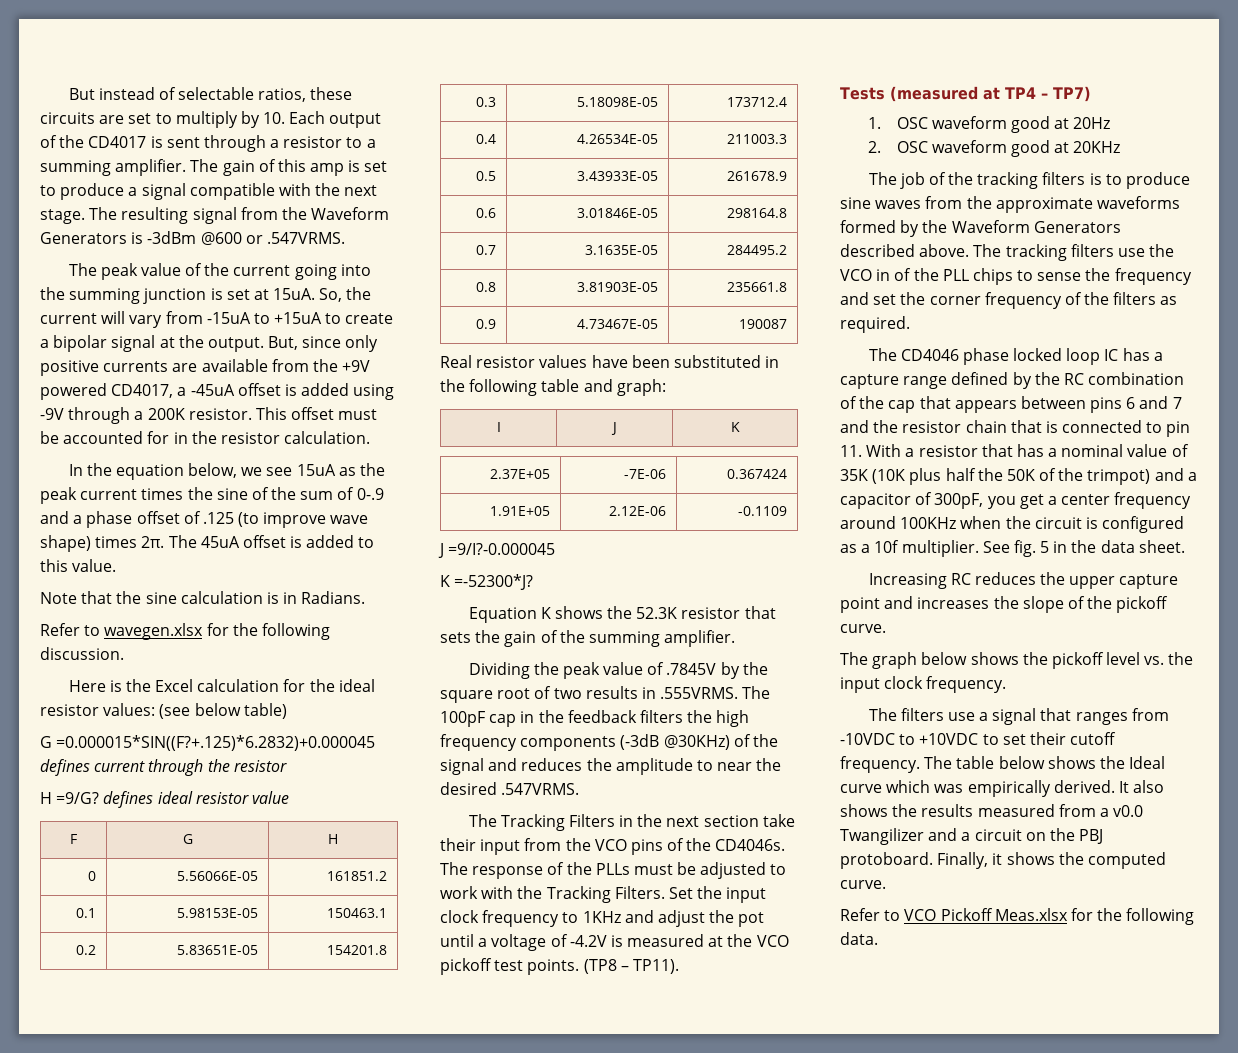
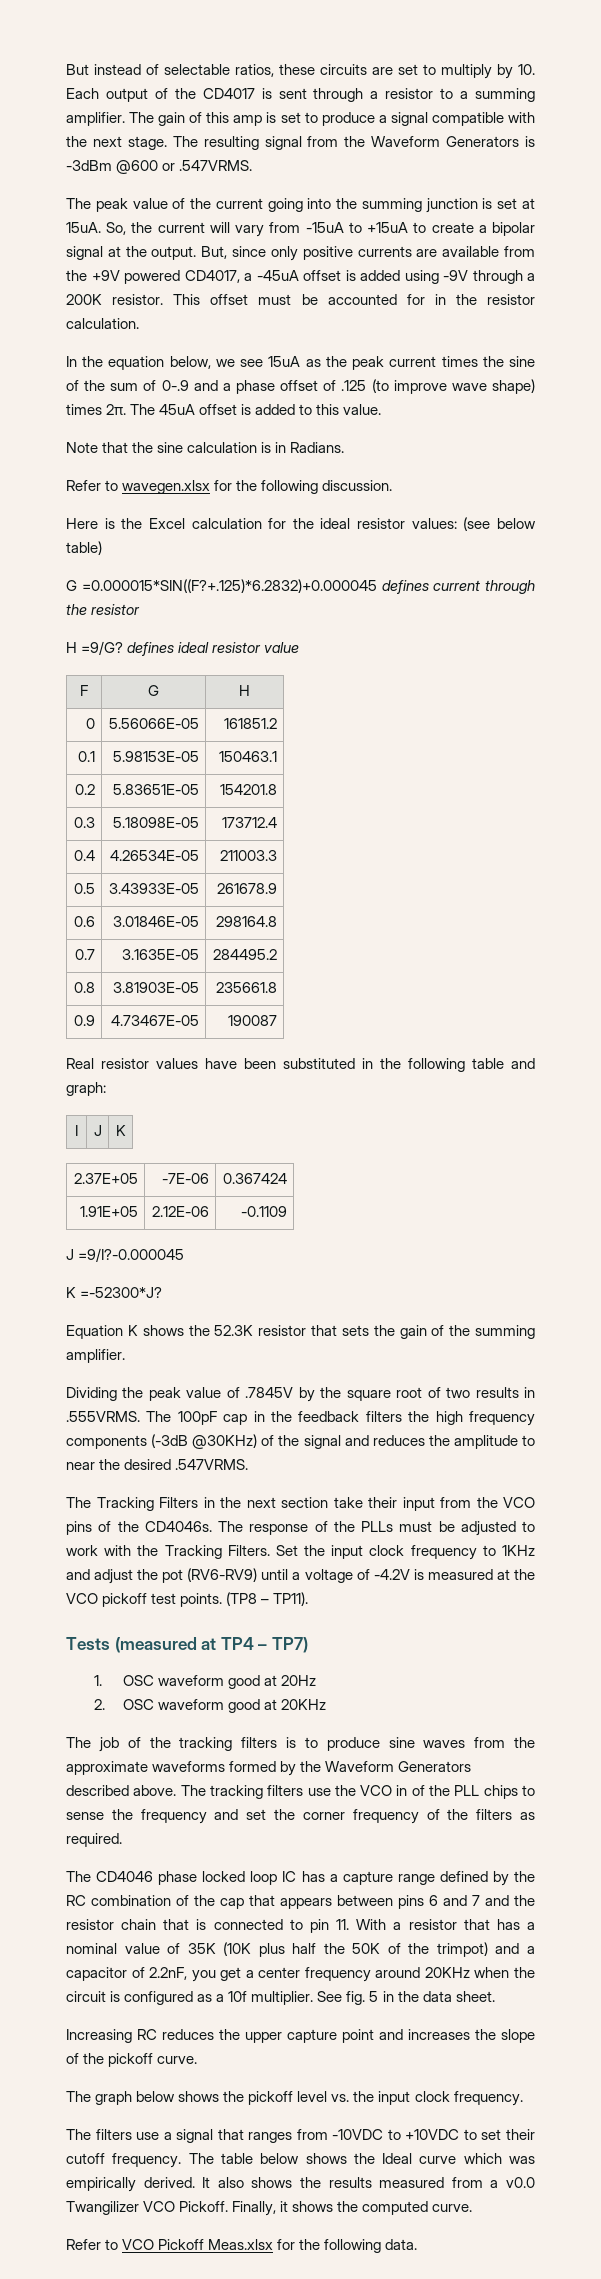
- Set the input clock frequency to 1KHz and adjust the pot until a voltage of -4.2V is measured at the VCO pickoff test points.
+ Set the input clock frequency to 1KHz and adjust the pot (RV6-RV9) until a voltage of -4.2V is measured at the VCO pickoff test points.
- The CD4046 phase locked loop IC has a capture range defined by the RC combination of the cap that appears between pins 6 and 7 and the resistor chain that is connected to pin 11. With a resistor that has a nominal value of 35K (10K plus half the 50K of the trimpot) and a capacitor of 300pF, you get a center frequency around 100KHz when the circuit is configured as a 10f multiplier.
+ The CD4046 phase locked loop IC has a capture range defined by the RC combination of the cap that appears between pins 6 and 7 and the resistor chain that is connected to pin 11. With a resistor that has a nominal value of 35K (10K plus half the 50K of the trimpot) and a capacitor of 2.2nF, you get a center frequency around 20KHz when the circuit is configured as a 10f multiplier.
- It also shows the results measured from a v0.0 Twangilizer and a circuit on the PBJ protoboard.
+ It also shows the results measured from a v0.0 Twangilizer VCO Pickoff.

